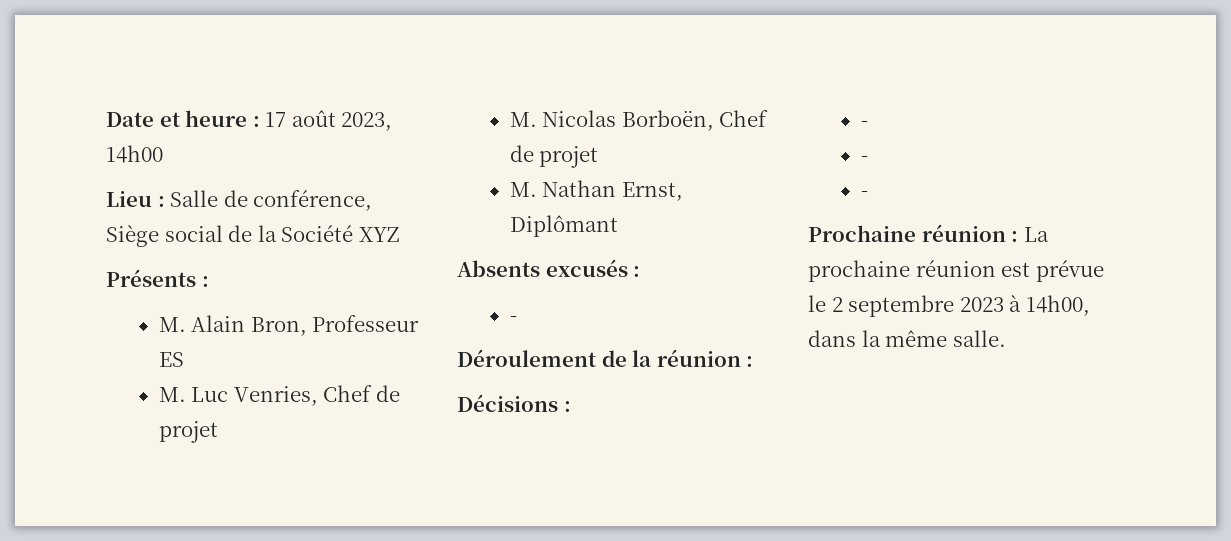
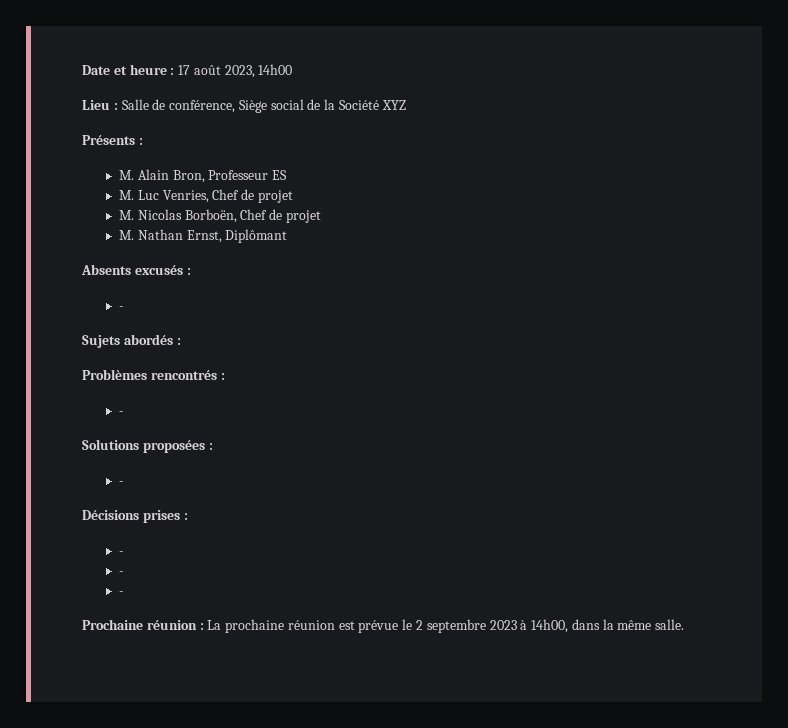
- Déroulement de la réunion :
+ Sujets abordés :
+ Problèmes rencontrés :
+ -
+ Solutions proposées :
+ -
- Décisions :
+ Décisions prises :

